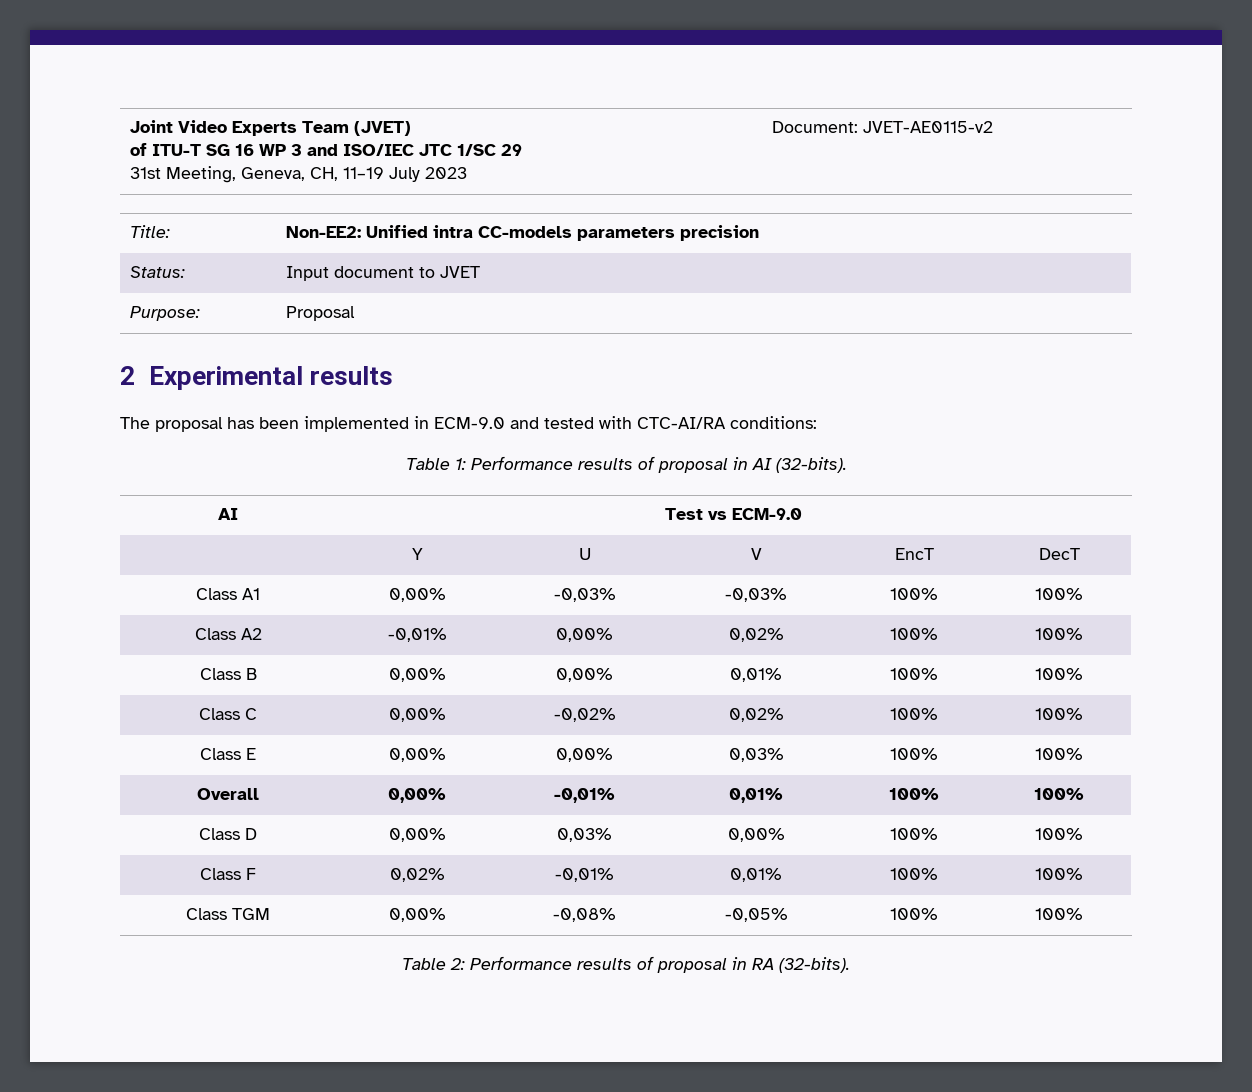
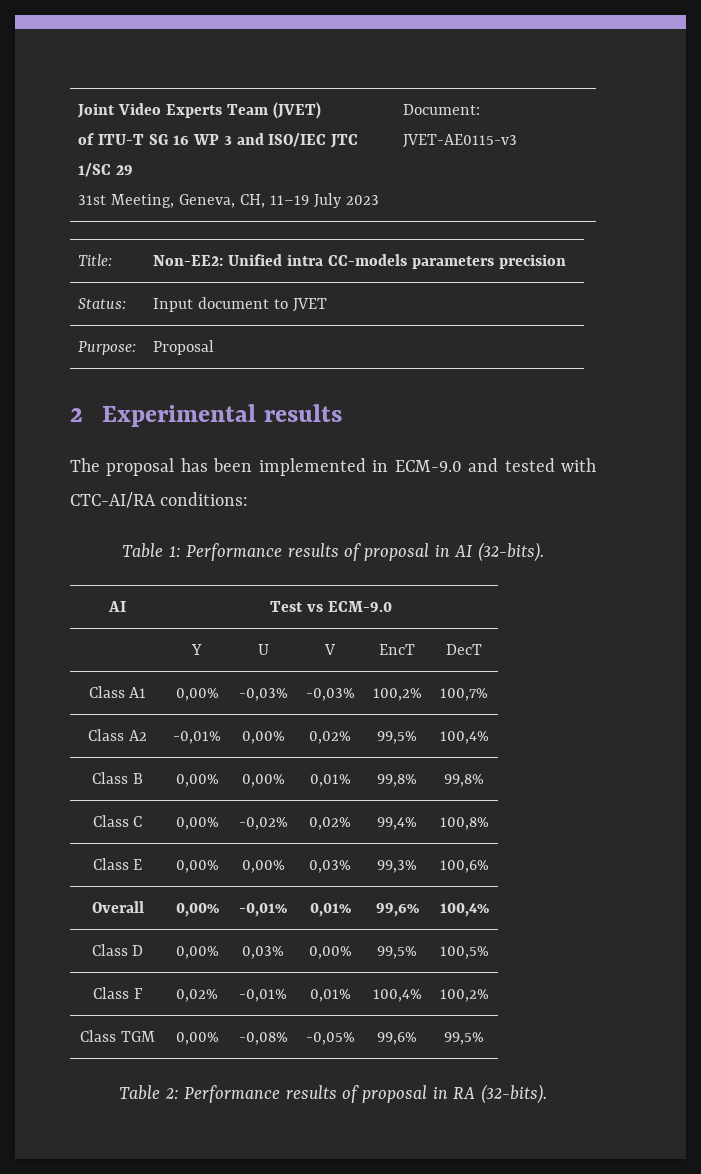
  Joint Video Experts Team (JVET)
  of ITU-T SG 16 WP 3 and ISO/IEC JTC 1/SC 29
- 31st Meeting, Geneva, CH, 11–19 July 2023 | Document: JVET-AE0115-v2
+ 31st Meeting, Geneva, CH, 11–19 July 2023 | Document: JVET-AE0115-v3
- Class A1 | 0,00% | -0,03% | -0,03% | 100% | 100%
+ Class A1 | 0,00% | -0,03% | -0,03% | 100,2% | 100,7%
- Class A2 | -0,01% | 0,00% | 0,02% | 100% | 100%
+ Class A2 | -0,01% | 0,00% | 0,02% | 99,5% | 100,4%
- Class B | 0,00% | 0,00% | 0,01% | 100% | 100%
+ Class B | 0,00% | 0,00% | 0,01% | 99,8% | 99,8%
- Class C | 0,00% | -0,02% | 0,02% | 100% | 100%
+ Class C | 0,00% | -0,02% | 0,02% | 99,4% | 100,8%
- Class E | 0,00% | 0,00% | 0,03% | 100% | 100%
+ Class E | 0,00% | 0,00% | 0,03% | 99,3% | 100,6%
- Overall | 0,00% | -0,01% | 0,01% | 100% | 100%
+ Overall | 0,00% | -0,01% | 0,01% | 99,6% | 100,4%
- Class D | 0,00% | 0,03% | 0,00% | 100% | 100%
+ Class D | 0,00% | 0,03% | 0,00% | 99,5% | 100,5%
- Class F | 0,02% | -0,01% | 0,01% | 100% | 100%
+ Class F | 0,02% | -0,01% | 0,01% | 100,4% | 100,2%
- Class TGM | 0,00% | -0,08% | -0,05% | 100% | 100%
+ Class TGM | 0,00% | -0,08% | -0,05% | 99,6% | 99,5%

